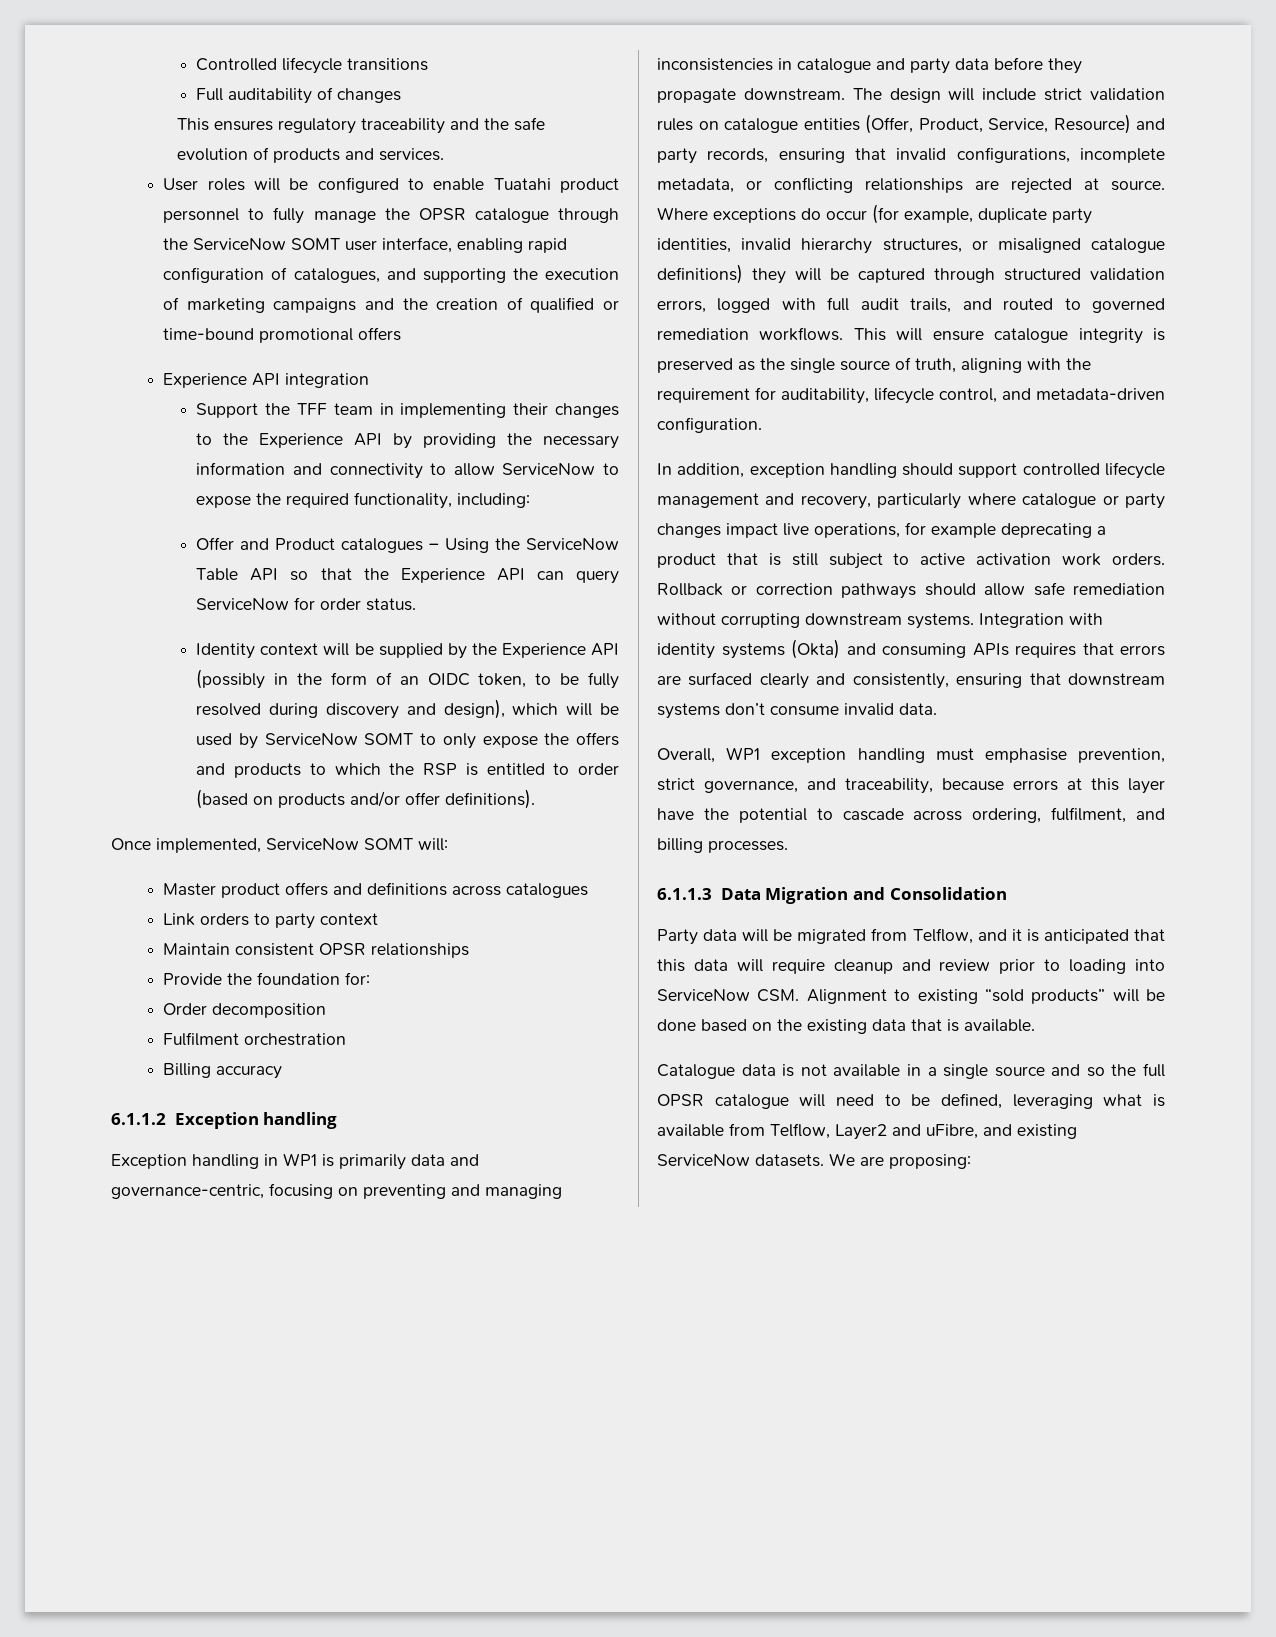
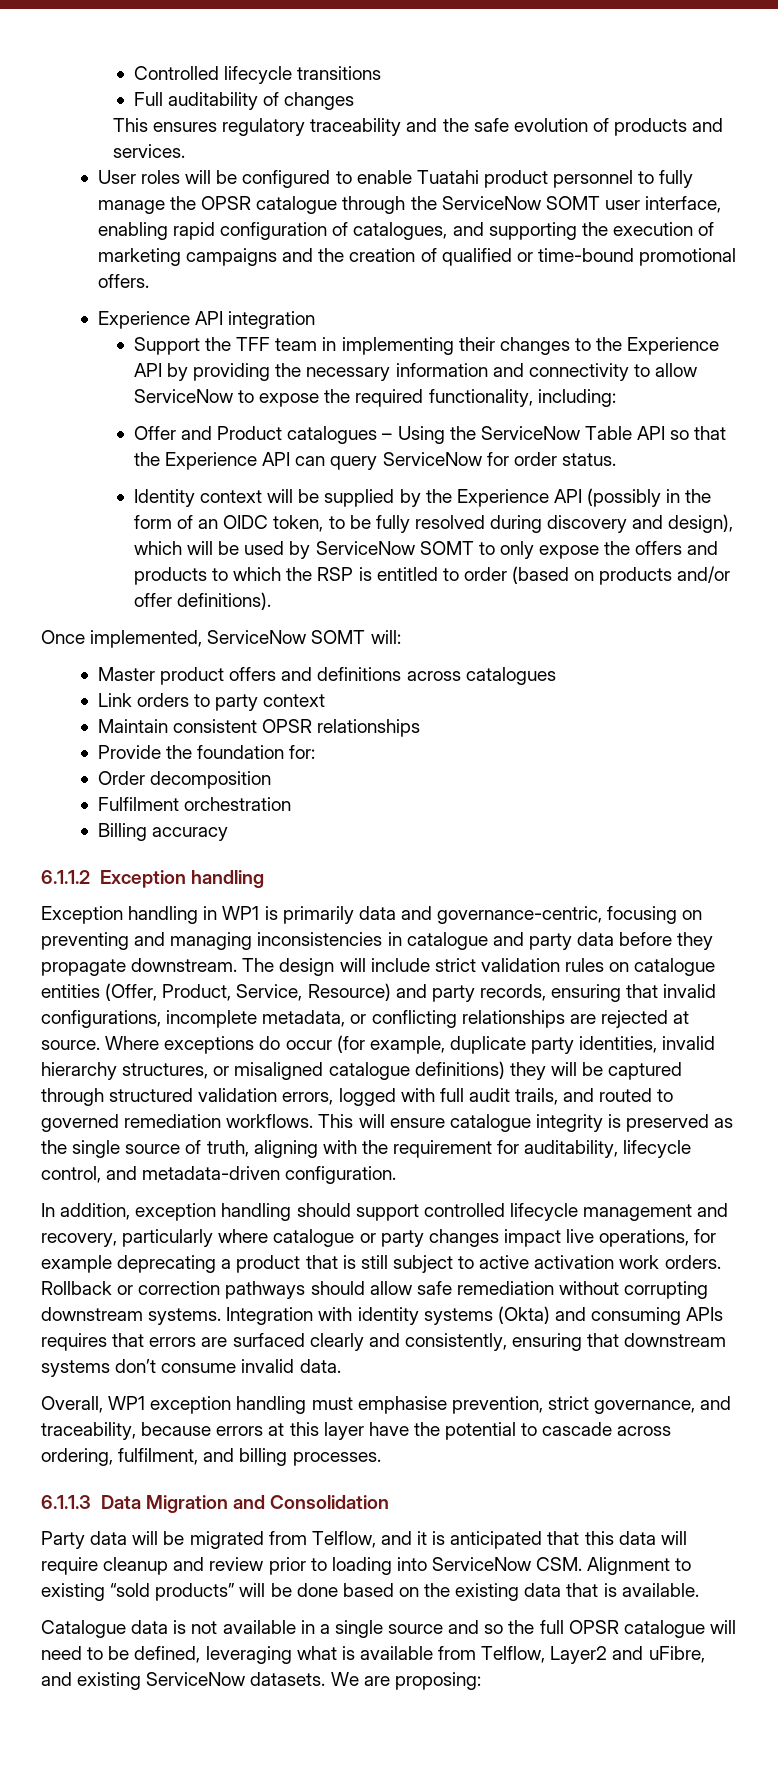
- User roles will be configured to enable Tuatahi product personnel to fully manage the OPSR catalogue through the ServiceNow SOMT user interface, enabling rapid configuration of catalogues, and supporting the execution of marketing campaigns and the creation of qualified or time-bound promotional offers
+ User roles will be configured to enable Tuatahi product personnel to fully manage the OPSR catalogue through the ServiceNow SOMT user interface, enabling rapid configuration of catalogues, and supporting the execution of marketing campaigns and the creation of qualified or time-bound promotional offers.

